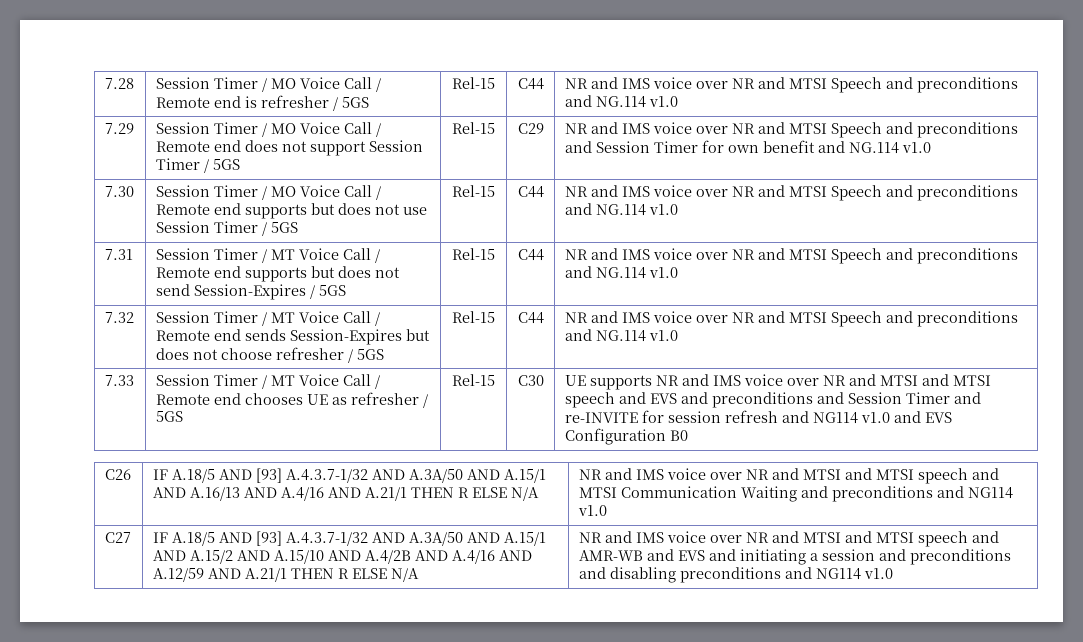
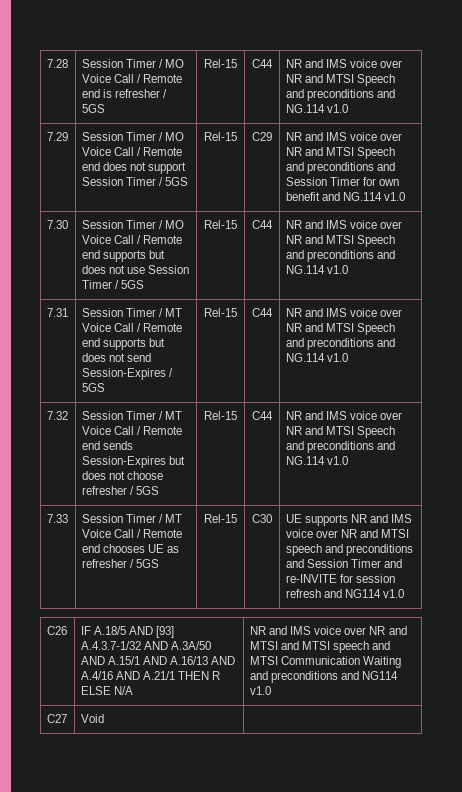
- UE supports NR and IMS voice over NR and MTSI and MTSI speech and EVS and preconditions and Session Timer and re-INVITE for session refresh and NG114 v1.0 and EVS Configuration B0
+ UE supports NR and IMS voice over NR and MTSI speech and preconditions and Session Timer and re-INVITE for session refresh and NG114 v1.0
- IF A.18/5 AND [93] A.4.3.7-1/32 AND A.3A/50 AND A.15/1 AND A.15/2 AND A.15/10 AND A.4/2B AND A.4/16 AND A.12/59 AND A.21/1 THEN R ELSE N/A | NR and IMS voice over NR and MTSI and MTSI speech and AMR-WB and EVS and initiating a session and preconditions and disabling preconditions and NG114 v1.0
+ Void

